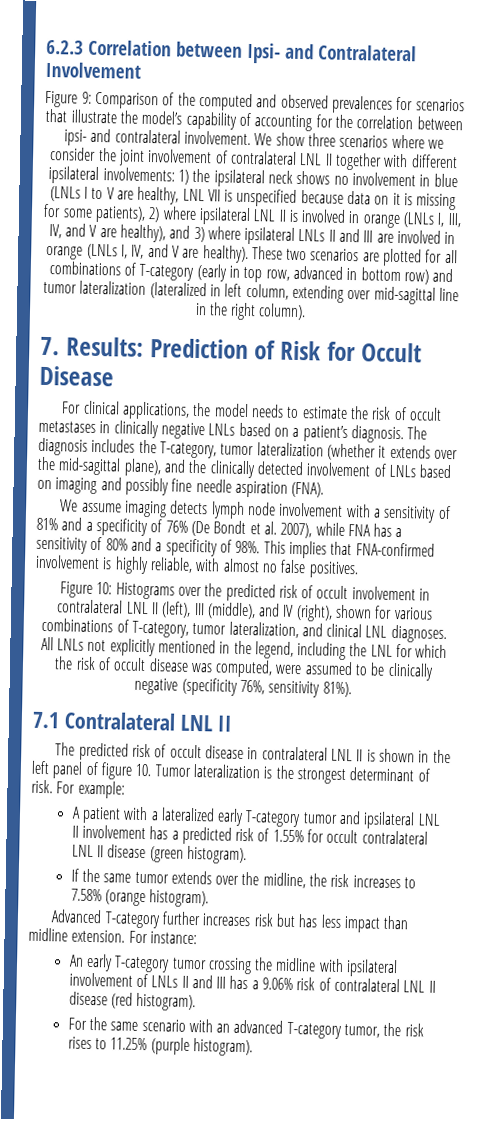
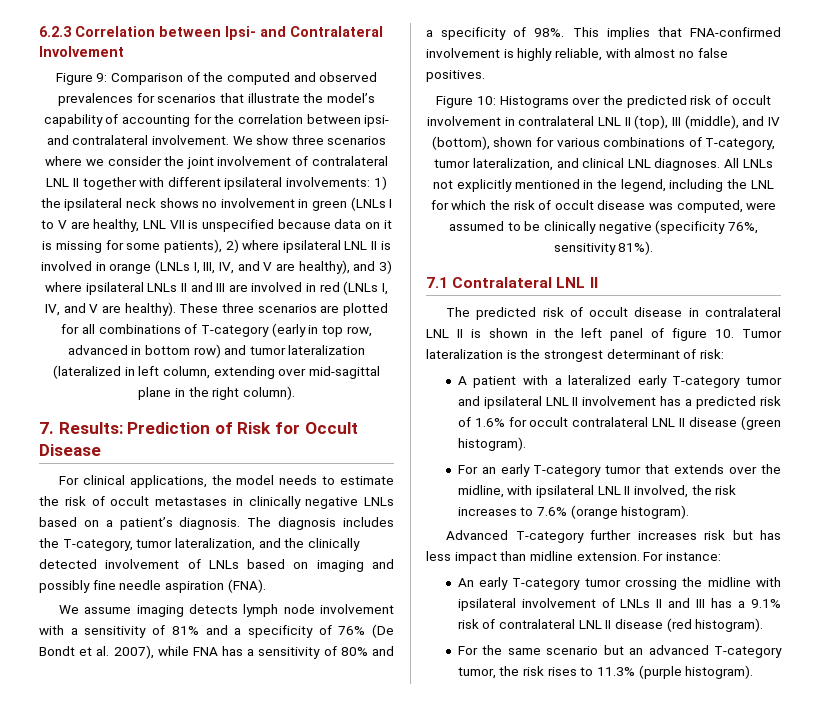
- 1) the ipsilateral neck shows no involvement in blue (LNLs I to V are healthy, LNL VII is unspecified because data on it is missing for some patients), 2) where ipsilateral LNL II is involved in orange (LNLs I, III, IV, and V are healthy), and 3) where ipsilateral LNLs II and III are involved in orange (LNLs I, IV, and V are healthy).
+ 1) the ipsilateral neck shows no involvement in green (LNLs I to V are healthy, LNL VII is unspecified because data on it is missing for some patients), 2) where ipsilateral LNL II is involved in orange (LNLs I, III, IV, and V are healthy), and 3) where ipsilateral LNLs II and III are involved in red (LNLs I, IV, and V are healthy).
- These two scenarios are plotted for all combinations of T-category (early in top row, advanced in bottom row) and tumor lateralization (lateralized in left column, extending over mid-sagittal line in the right column).
+ These three scenarios are plotted for all combinations of T-category (early in top row, advanced in bottom row) and tumor lateralization (lateralized in left column, extending over mid-sagittal plane in the right column).
- The diagnosis includes the T-category, tumor lateralization (whether it extends over the mid-sagittal plane), and the clinically detected involvement of LNLs based on imaging and possibly fine needle aspiration (FNA).
+ The diagnosis includes the T-category, tumor lateralization, and the clinically detected involvement of LNLs based on imaging and possibly fine needle aspiration (FNA).
- Figure 10: Histograms over the predicted risk of occult involvement in contralateral LNL II (left), III (middle), and IV (right), shown for various combinations of T-category, tumor lateralization, and clinical LNL diagnoses.
+ Figure 10: Histograms over the predicted risk of occult involvement in contralateral LNL II (top), III (middle), and IV (bottom), shown for various combinations of T-category, tumor lateralization, and clinical LNL diagnoses.
- The predicted risk of occult disease in contralateral LNL II is shown in the left panel of figure 10. Tumor lateralization is the strongest determinant of risk. For example:
+ The predicted risk of occult disease in contralateral LNL II is shown in the left panel of figure 10. Tumor lateralization is the strongest determinant of risk:
- A patient with a lateralized early T-category tumor and ipsilateral LNL II involvement has a predicted risk of 1.55% for occult contralateral LNL II disease (green histogram).
+ A patient with a lateralized early T-category tumor and ipsilateral LNL II involvement has a predicted risk of 1.6% for occult contralateral LNL II disease (green histogram).
- If the same tumor extends over the midline, the risk increases to 7.58% (orange histogram).
+ For an early T-category tumor that extends over the midline, with ipsilateral LNL II involved, the risk increases to 7.6% (orange histogram).
- An early T-category tumor crossing the midline with ipsilateral involvement of LNLs II and III has a 9.06% risk of contralateral LNL II disease (red histogram).
+ An early T-category tumor crossing the midline with ipsilateral involvement of LNLs II and III has a 9.1% risk of contralateral LNL II disease (red histogram).
- For the same scenario with an advanced T-category tumor, the risk rises to 11.25% (purple histogram).
+ For the same scenario but an advanced T-category tumor, the risk rises to 11.3% (purple histogram).

